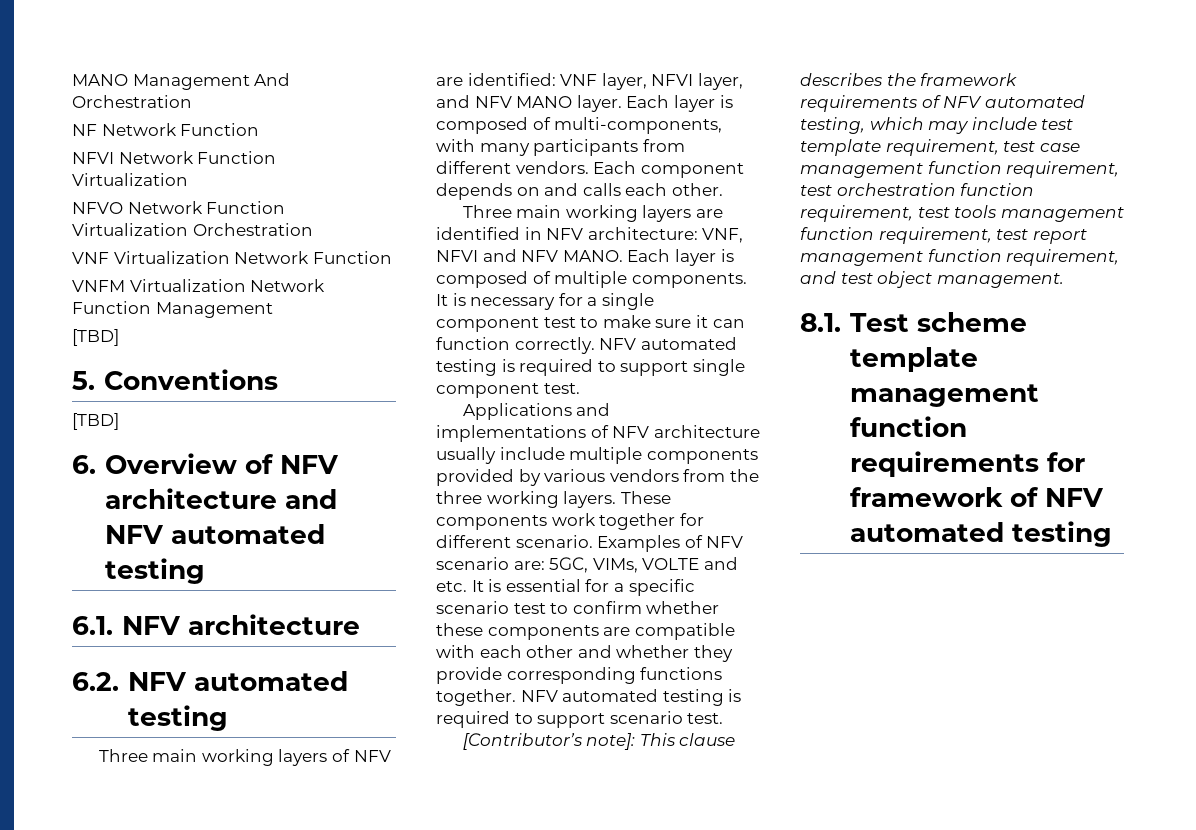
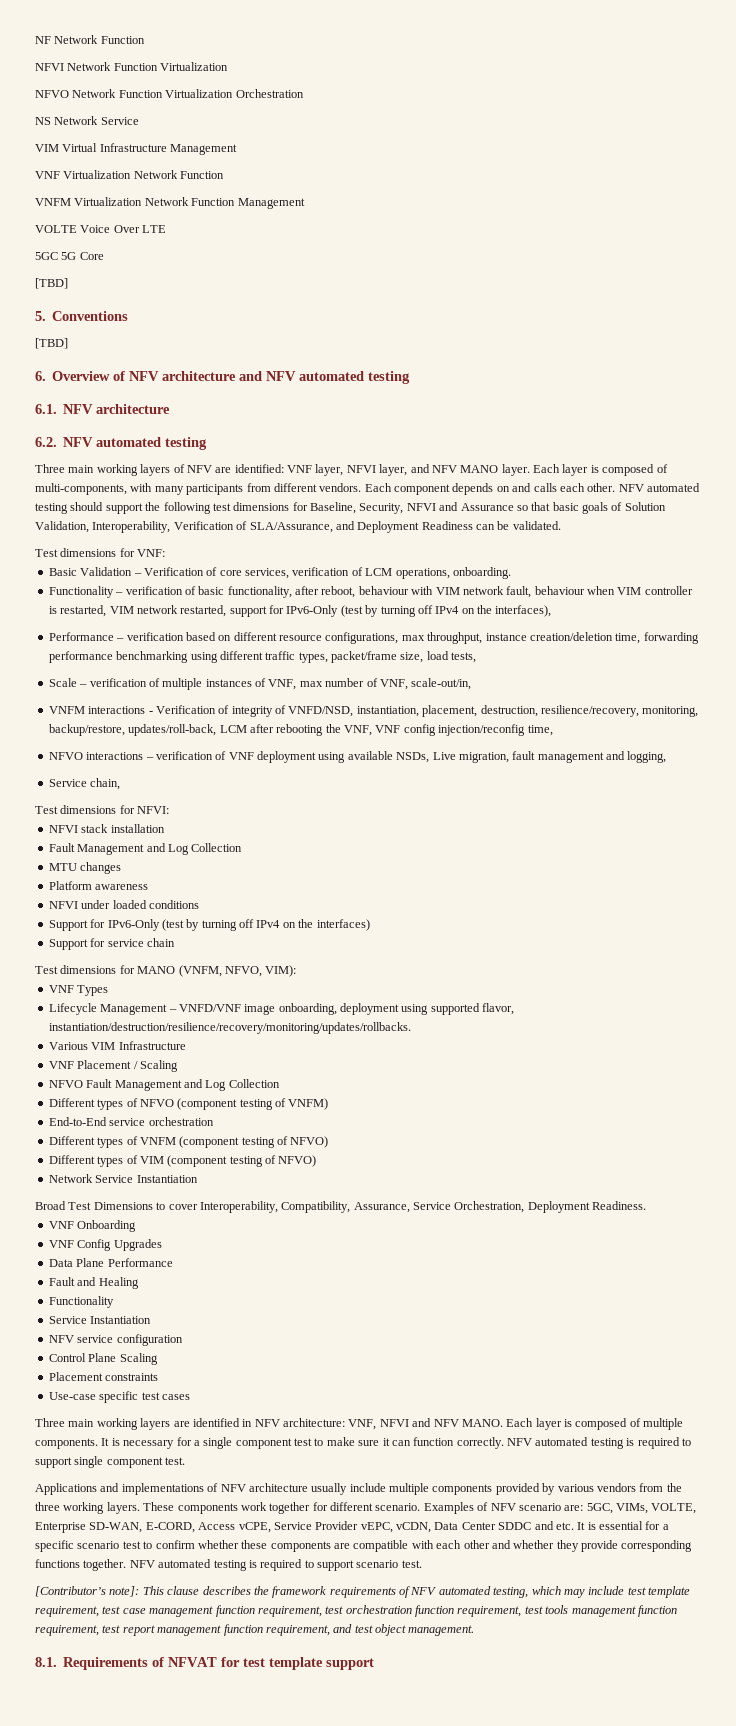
- MANO Management And Orchestration
+ NS Network Service
+ VIM Virtual Infrastructure Management
+ VOLTE Voice Over LTE
+ 5GC 5G Core
+ NFV automated testing should support the following test dimensions for Baseline, Security, NFVI and Assurance so that basic goals of Solution Validation, Interoperability, Verification of SLA/Assurance, and Deployment Readiness can be validated.
+ Test dimensions for VNF:
+ Basic Validation – Verification of core services, verification of LCM operations, onboarding.
+ Functionality – verification of basic functionality, after reboot, behaviour with VIM network fault, behaviour when VIM controller is restarted, VIM network restarted, support for IPv6-Only (test by turning off IPv4 on the interfaces),
+ Performance – verification based on different resource configurations, max throughput, instance creation/deletion time, forwarding performance benchmarking using different traffic types, packet/frame size, load tests,
+ Scale – verification of multiple instances of VNF, max number of VNF, scale-out/in,
+ VNFM interactions - Verification of integrity of VNFD/NSD, instantiation, placement, destruction, resilience/recovery, monitoring, backup/restore, updates/roll-back, LCM after rebooting the VNF, VNF config injection/reconfig time,
+ NFVO interactions – verification of VNF deployment using available NSDs, Live migration, fault management and logging,
+ Service chain,
+ Test dimensions for NFVI:
+ NFVI stack installation
+ Fault Management and Log Collection
+ MTU changes
+ Platform awareness
+ NFVI under loaded conditions
+ Support for IPv6-Only (test by turning off IPv4 on the interfaces)
+ Support for service chain
+ Test dimensions for MANO (VNFM, NFVO, VIM):
+ VNF Types
+ Lifecycle Management – VNFD/VNF image onboarding, deployment using supported flavor, instantiation/destruction/resilience/recovery/monitoring/updates/rollbacks.
+ Various VIM Infrastructure
+ VNF Placement / Scaling
+ NFVO Fault Management and Log Collection
+ Different types of NFVO (component testing of VNFM)
+ End-to-End service orchestration
+ Different types of VNFM (component testing of NFVO)
+ Different types of VIM (component testing of NFVO)
+ Network Service Instantiation
+ Broad Test Dimensions to cover Interoperability, Compatibility, Assurance, Service Orchestration, Deployment Readiness.
+ VNF Onboarding
+ VNF Config Upgrades
+ Data Plane Performance
+ Fault and Healing
+ Functionality
+ Service Instantiation
+ NFV service configuration
+ Control Plane Scaling
+ Placement constraints
+ Use-case specific test cases
- Examples of NFV scenario are: 5GC, VIMs, VOLTE and etc. It is essential for a specific scenario test to confirm whether these components are compatible with each other and whether they provide corresponding functions together.
+ Examples of NFV scenario are: 5GC, VIMs, VOLTE, Enterprise SD-WAN, E-CORD, Access vCPE, Service Provider vEPC, vCDN, Data Center SDDC and etc. It is essential for a specific scenario test to confirm whether these components are compatible with each other and whether they provide corresponding functions together.
- 8.1. Test scheme template management function requirements for framework of NFV automated testing
+ 8.1. Requirements of NFVAT for test template support

